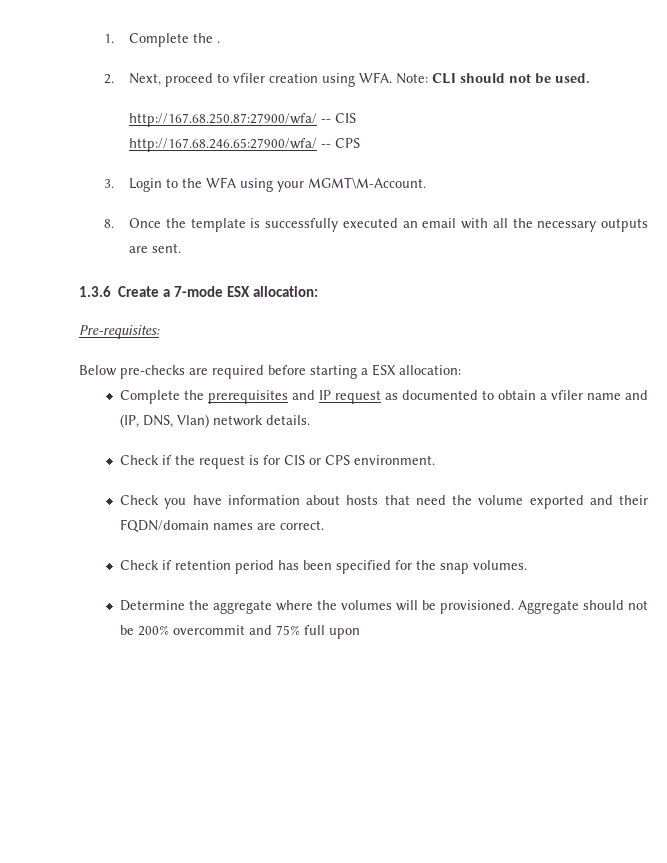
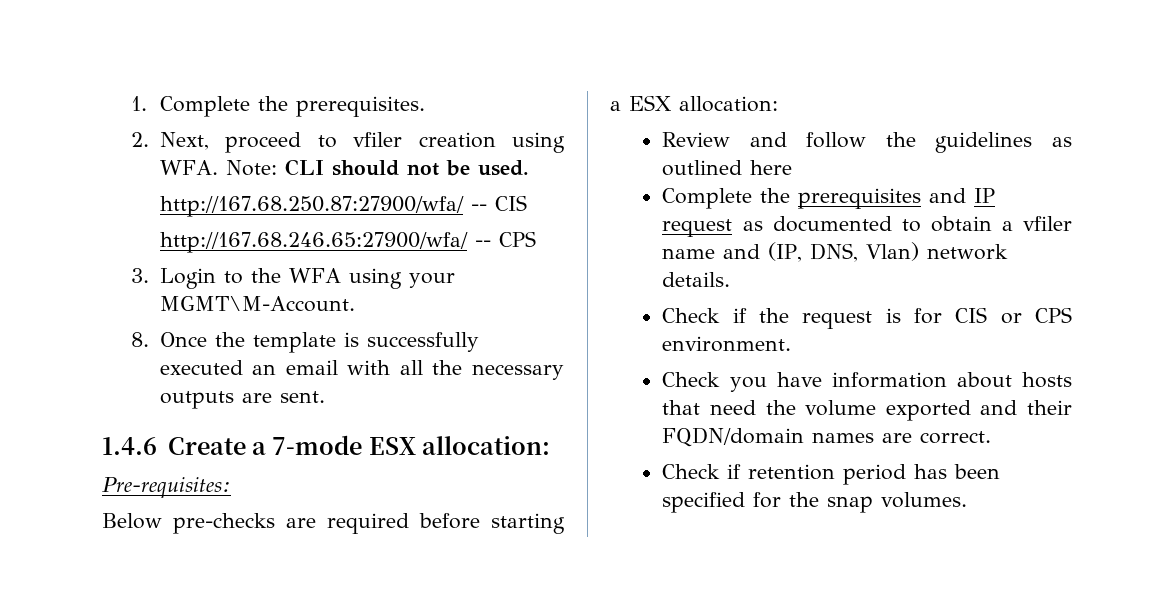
- 1. Complete the .
+ 1. Complete the prerequisites.
- 1.3.6 Create a 7-mode ESX allocation:
+ 1.4.6 Create a 7-mode ESX allocation:
+ Review and follow the guidelines as outlined here
- Determine the aggregate where the volumes will be provisioned. Aggregate should not be 200% overcommit and 75% full upon

